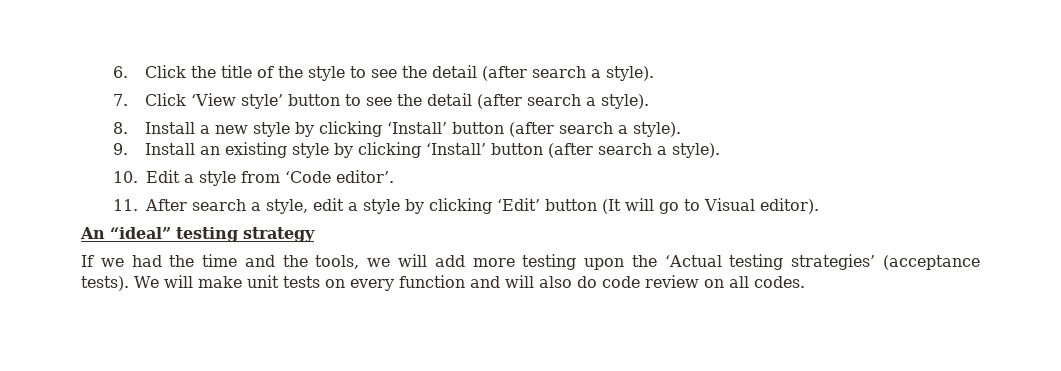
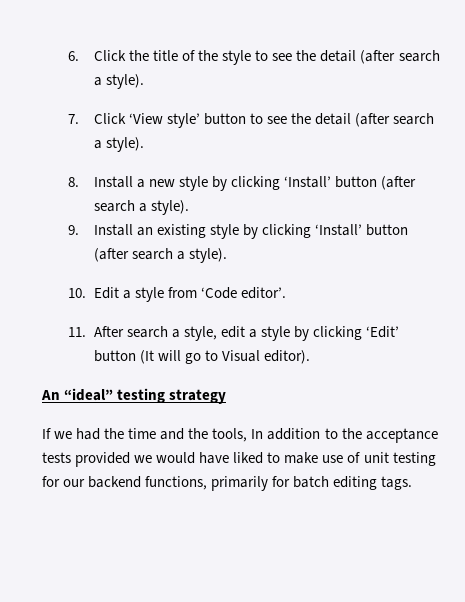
- If we had the time and the tools, we will add more testing upon the ‘Actual testing strategies’ (acceptance tests). We will make unit tests on every function and will also do code review on all codes.
+ If we had the time and the tools, In addition to the acceptance tests provided we would have liked to make use of unit testing for our backend functions, primarily for batch editing tags.

